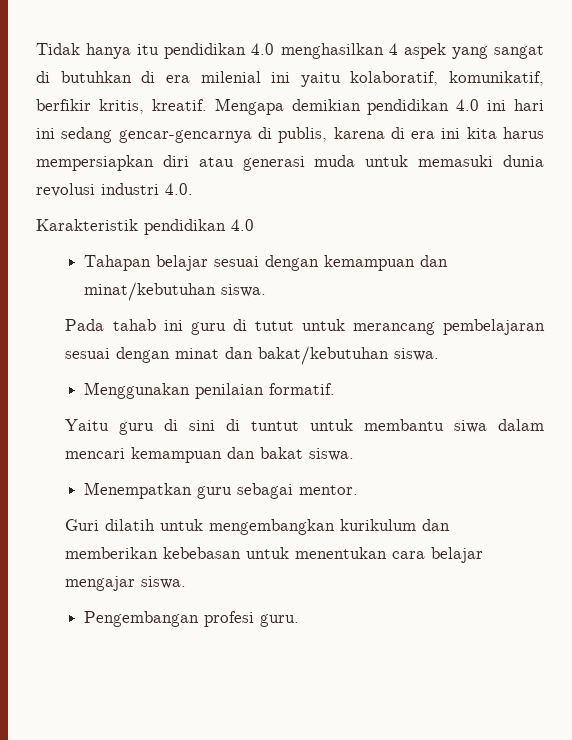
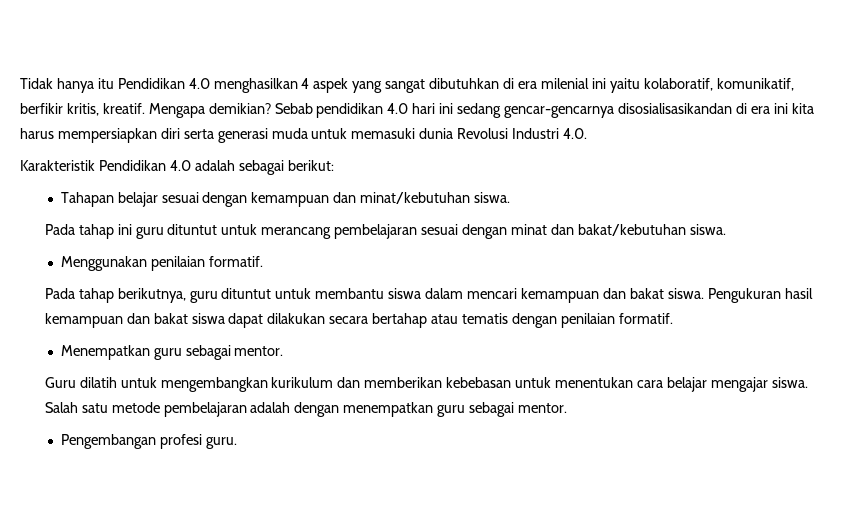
- Tidak hanya itu pendidikan 4.0 menghasilkan 4 aspek yang sangat di butuhkan di era milenial ini yaitu kolaboratif, komunikatif, berfikir kritis, kreatif.
+ Tidak hanya itu Pendidikan 4.0 menghasilkan 4 aspek yang sangat dibutuhkan di era milenial ini yaitu kolaboratif, komunikatif, berfikir kritis, kreatif.
- Mengapa demikian pendidikan 4.0 ini hari ini sedang gencar-gencarnya di publis, karena di era ini kita harus mempersiapkan diri atau generasi muda untuk memasuki dunia revolusi industri 4.0.
+ Mengapa demikian? Sebab pendidikan 4.0 hari ini sedang gencar-gencarnya disosialisasikandan di era ini kita harus mempersiapkan diri serta generasi muda untuk memasuki dunia Revolusi Industri 4.0.
- Karakteristik pendidikan 4.0
+ Karakteristik Pendidikan 4.0 adalah sebagai berikut:
- Pada tahab ini guru di tutut untuk merancang pembelajaran sesuai dengan minat dan bakat/kebutuhan siswa.
+ Pada tahap ini guru dituntut untuk merancang pembelajaran sesuai dengan minat dan bakat/kebutuhan siswa.
- Yaitu guru di sini di tuntut untuk membantu siwa dalam mencari kemampuan dan bakat siswa.
+ Pada tahap berikutnya, guru dituntut untuk membantu siswa dalam mencari kemampuan dan bakat siswa. Pengukuran hasil kemampuan dan bakat siswa dapat dilakukan secara bertahap atau tematis dengan penilaian formatif.
- Guri dilatih untuk mengembangkan kurikulum dan memberikan kebebasan untuk menentukan cara belajar mengajar siswa.
+ Guru dilatih untuk mengembangkan kurikulum dan memberikan kebebasan untuk menentukan cara belajar mengajar siswa. Salah satu metode pembelajaran adalah dengan menempatkan guru sebagai mentor.

